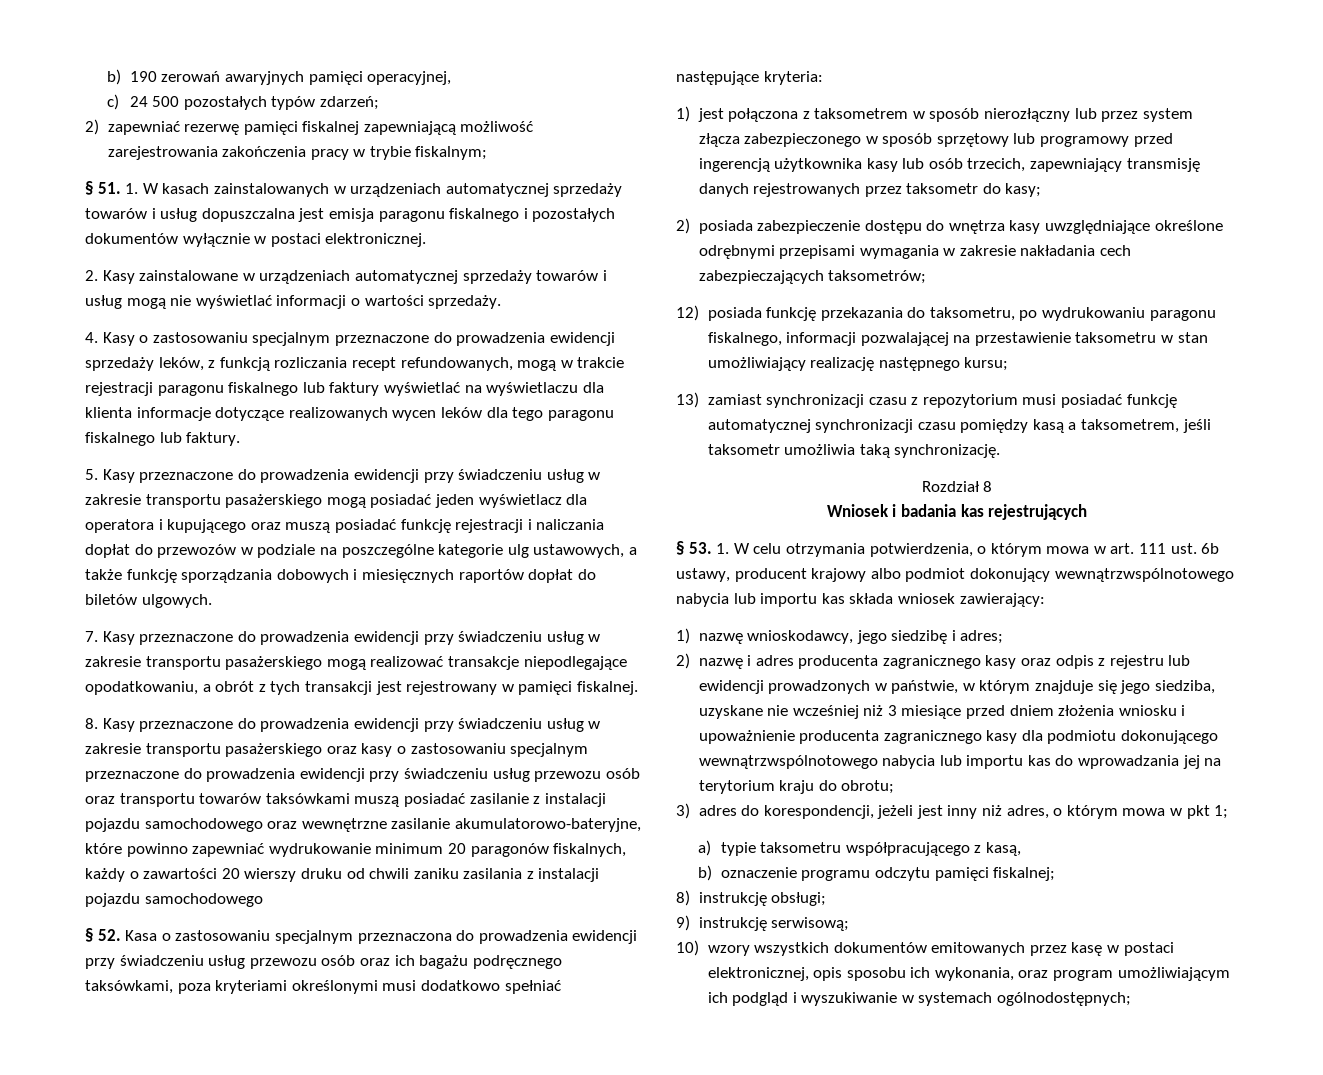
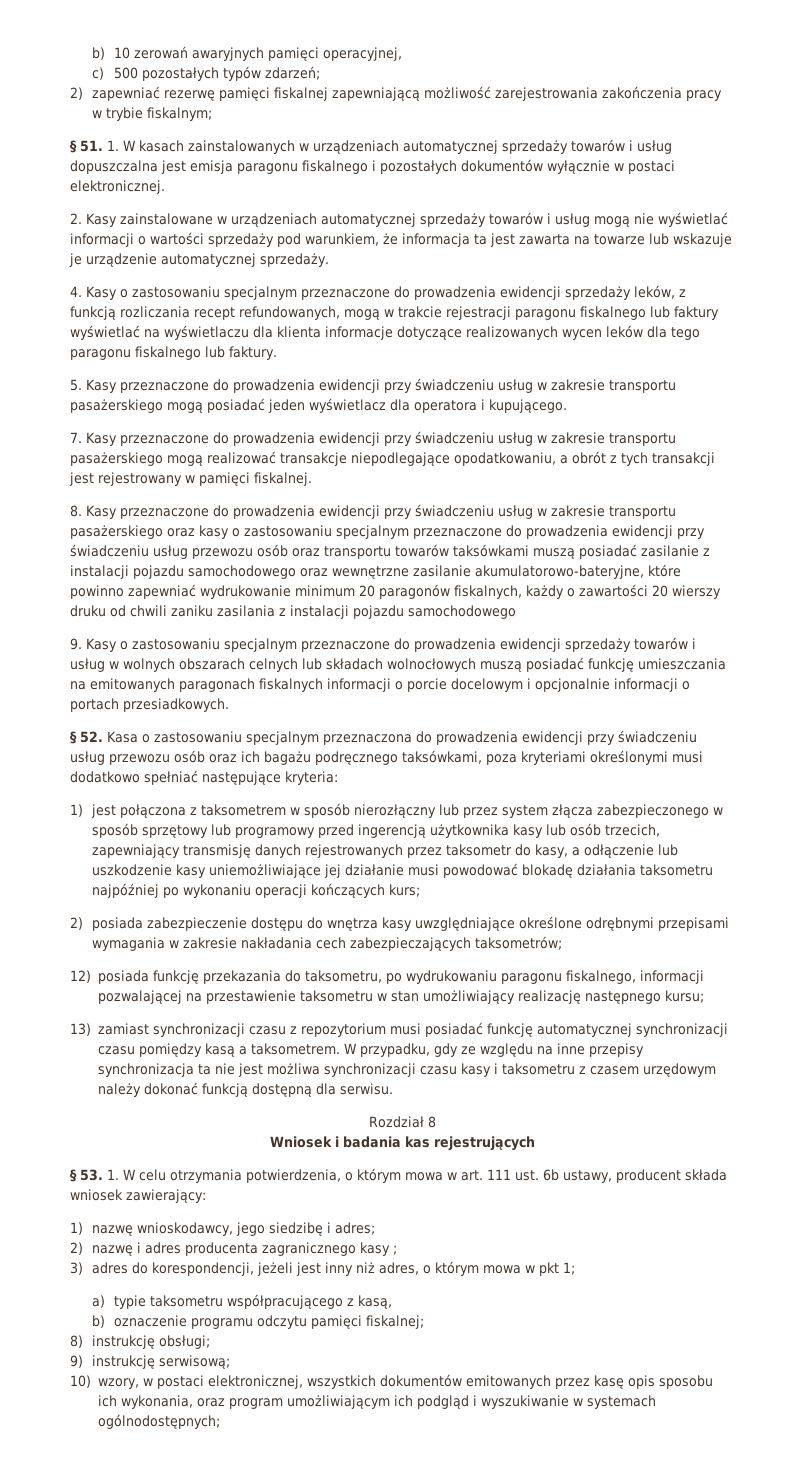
- b) 190 zerowań awaryjnych pamięci operacyjnej,
+ b) 10 zerowań awaryjnych pamięci operacyjnej,
- c) 24 500 pozostałych typów zdarzeń;
+ c) 500 pozostałych typów zdarzeń;
- 2. Kasy zainstalowane w urządzeniach automatycznej sprzedaży towarów i usług mogą nie wyświetlać informacji o wartości sprzedaży.
+ 2. Kasy zainstalowane w urządzeniach automatycznej sprzedaży towarów i usług mogą nie wyświetlać informacji o wartości sprzedaży pod warunkiem, że informacja ta jest zawarta na towarze lub wskazuje je urządzenie automatycznej sprzedaży.
- 5. Kasy przeznaczone do prowadzenia ewidencji przy świadczeniu usług w zakresie transportu pasażerskiego mogą posiadać jeden wyświetlacz dla operatora i kupującego oraz muszą posiadać funkcję rejestracji i naliczania dopłat do przewozów w podziale na poszczególne kategorie ulg ustawowych, a także funkcję sporządzania dobowych i miesięcznych raportów dopłat do biletów ulgowych.
+ 5. Kasy przeznaczone do prowadzenia ewidencji przy świadczeniu usług w zakresie transportu pasażerskiego mogą posiadać jeden wyświetlacz dla operatora i kupującego.
+ 9. Kasy o zastosowaniu specjalnym przeznaczone do prowadzenia ewidencji sprzedaży towarów i usług w wolnych obszarach celnych lub składach wolnocłowych muszą posiadać funkcję umieszczania na emitowanych paragonach fiskalnych informacji o porcie docelowym i opcjonalnie informacji o portach przesiadkowych.
- 1) jest połączona z taksometrem w sposób nierozłączny lub przez system złącza zabezpieczonego w sposób sprzętowy lub programowy przed ingerencją użytkownika kasy lub osób trzecich, zapewniający transmisję danych rejestrowanych przez taksometr do kasy;
+ 1) jest połączona z taksometrem w sposób nierozłączny lub przez system złącza zabezpieczonego w sposób sprzętowy lub programowy przed ingerencją użytkownika kasy lub osób trzecich, zapewniający transmisję danych rejestrowanych przez taksometr do kasy, a odłączenie lub uszkodzenie kasy uniemożliwiające jej działanie musi powodować blokadę działania taksometru najpóźniej po wykonaniu operacji kończących kurs;
- 13) zamiast synchronizacji czasu z repozytorium musi posiadać funkcję automatycznej synchronizacji czasu pomiędzy kasą a taksometrem, jeśli taksometr umożliwia taką synchronizację.
+ 13) zamiast synchronizacji czasu z repozytorium musi posiadać funkcję automatycznej synchronizacji czasu pomiędzy kasą a taksometrem. W przypadku, gdy ze względu na inne przepisy synchronizacja ta nie jest możliwa synchronizacji czasu kasy i taksometru z czasem urzędowym należy dokonać funkcją dostępną dla serwisu.
- § 53. 1. W celu otrzymania potwierdzenia, o którym mowa w art. 111 ust. 6b ustawy, producent krajowy albo podmiot dokonujący wewnątrzwspólnotowego nabycia lub importu kas składa wniosek zawierający:
+ § 53. 1. W celu otrzymania potwierdzenia, o którym mowa w art. 111 ust. 6b ustawy, producent składa wniosek zawierający:
- 2) nazwę i adres producenta zagranicznego kasy oraz odpis z rejestru lub ewidencji prowadzonych w państwie, w którym znajduje się jego siedziba, uzyskane nie wcześniej niż 3 miesiące przed dniem złożenia wniosku i upoważnienie producenta zagranicznego kasy dla podmiotu dokonującego wewnątrzwspólnotowego nabycia lub importu kas do wprowadzania jej na terytorium kraju do obrotu;
+ 2) nazwę i adres producenta zagranicznego kasy ;
- 10) wzory wszystkich dokumentów emitowanych przez kasę w postaci elektronicznej, opis sposobu ich wykonania, oraz program umożliwiającym ich podgląd i wyszukiwanie w systemach ogólnodostępnych;
+ 10) wzory, w postaci elektronicznej, wszystkich dokumentów emitowanych przez kasę opis sposobu ich wykonania, oraz program umożliwiającym ich podgląd i wyszukiwanie w systemach ogólnodostępnych;

